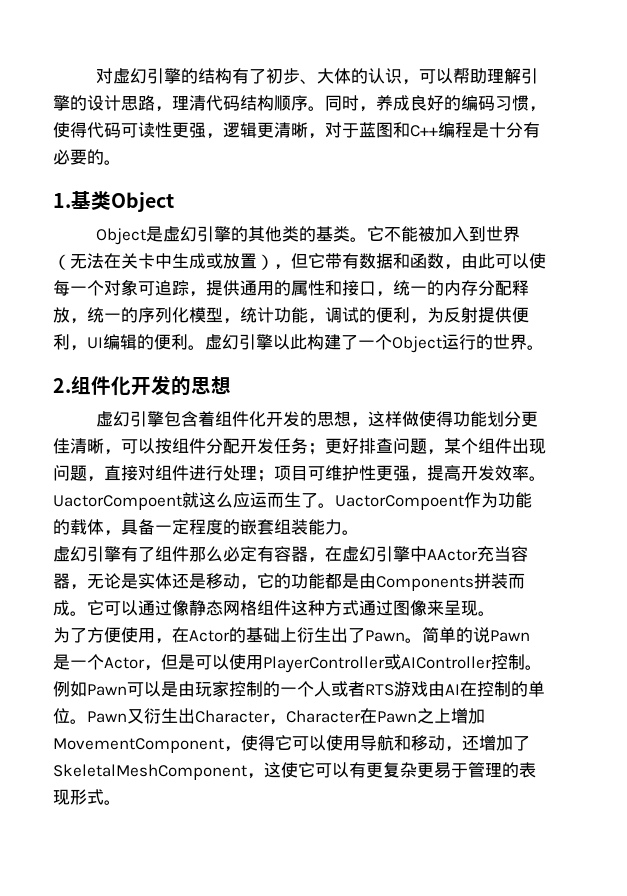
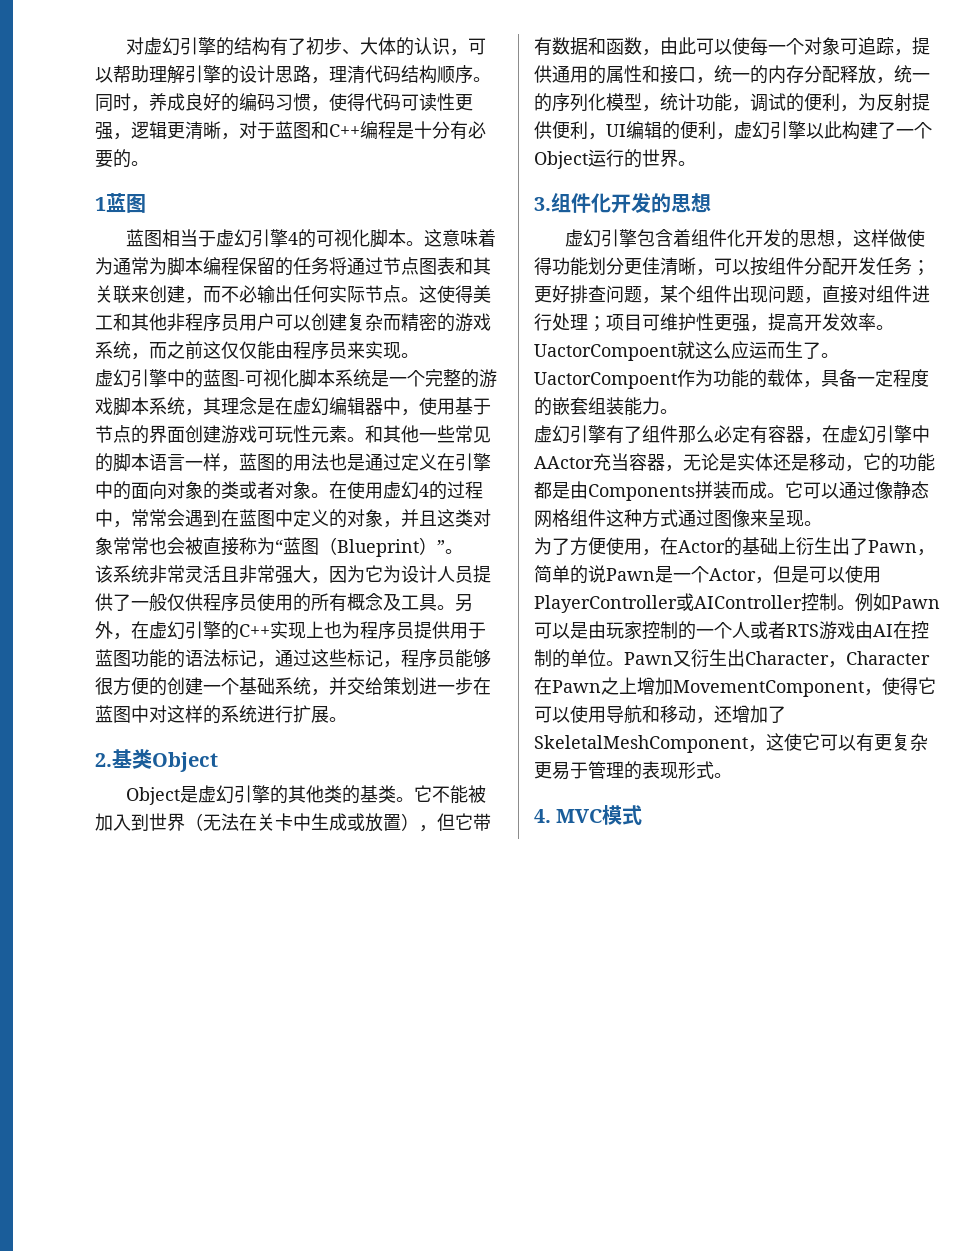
- 1.基类Object
+ 1蓝图
+ 蓝图相当于虚幻引擎4的可视化脚本。这意味着为通常为脚本编程保留的任务将通过节点图表和其关联来创建，而不必输出任何实际节点。这使得美工和其他非程序员用户可以创建复杂而精密的游戏系统，而之前这仅仅能由程序员来实现。
+ 虚幻引擎中的蓝图-可视化脚本系统是一个完整的游戏脚本系统，其理念是在虚幻编辑器中，使用基于节点的界面创建游戏可玩性元素。和其他一些常见的脚本语言一样，蓝图的用法也是通过定义在引擎中的面向对象的类或者对象。在使用虚幻4的过程中，常常会遇到在蓝图中定义的对象，并且这类对象常常也会被直接称为“蓝图（Blueprint）”。
+ 该系统非常灵活且非常强大，因为它为设计人员提供了一般仅供程序员使用的所有概念及工具。另外，在虚幻引擎的C++实现上也为程序员提供用于蓝图功能的语法标记，通过这些标记，程序员能够很方便的创建一个基础系统，并交给策划进一步在蓝图中对这样的系统进行扩展。
+ 2.基类Object
- 它不能被加入到世界（无法在关卡中生成或放置），但它带有数据和函数，由此可以使每一个对象可追踪，提供通用的属性和接口，统一的内存分配释放，统一的序列化模型，统计功能，调试的便利，为反射提供便利，UI编辑的便利。虚幻引擎以此构建了一个Object运行的世界。
+ 它不能被加入到世界（无法在关卡中生成或放置），但它带有数据和函数，由此可以使每一个对象可追踪，提供通用的属性和接口，统一的内存分配释放，统一的序列化模型，统计功能，调试的便利，为反射提供便利，UI编辑的便利，虚幻引擎以此构建了一个Object运行的世界。
- 2.组件化开发的思想
+ 3.组件化开发的思想
- 为了方便使用，在Actor的基础上衍生出了Pawn。简单的说Pawn是一个Actor，但是可以使用PlayerController或AIController控制。
+ 为了方便使用，在Actor的基础上衍生出了Pawn，简单的说Pawn是一个Actor，但是可以使用PlayerController或AIController控制。
+ 4. MVC模式

